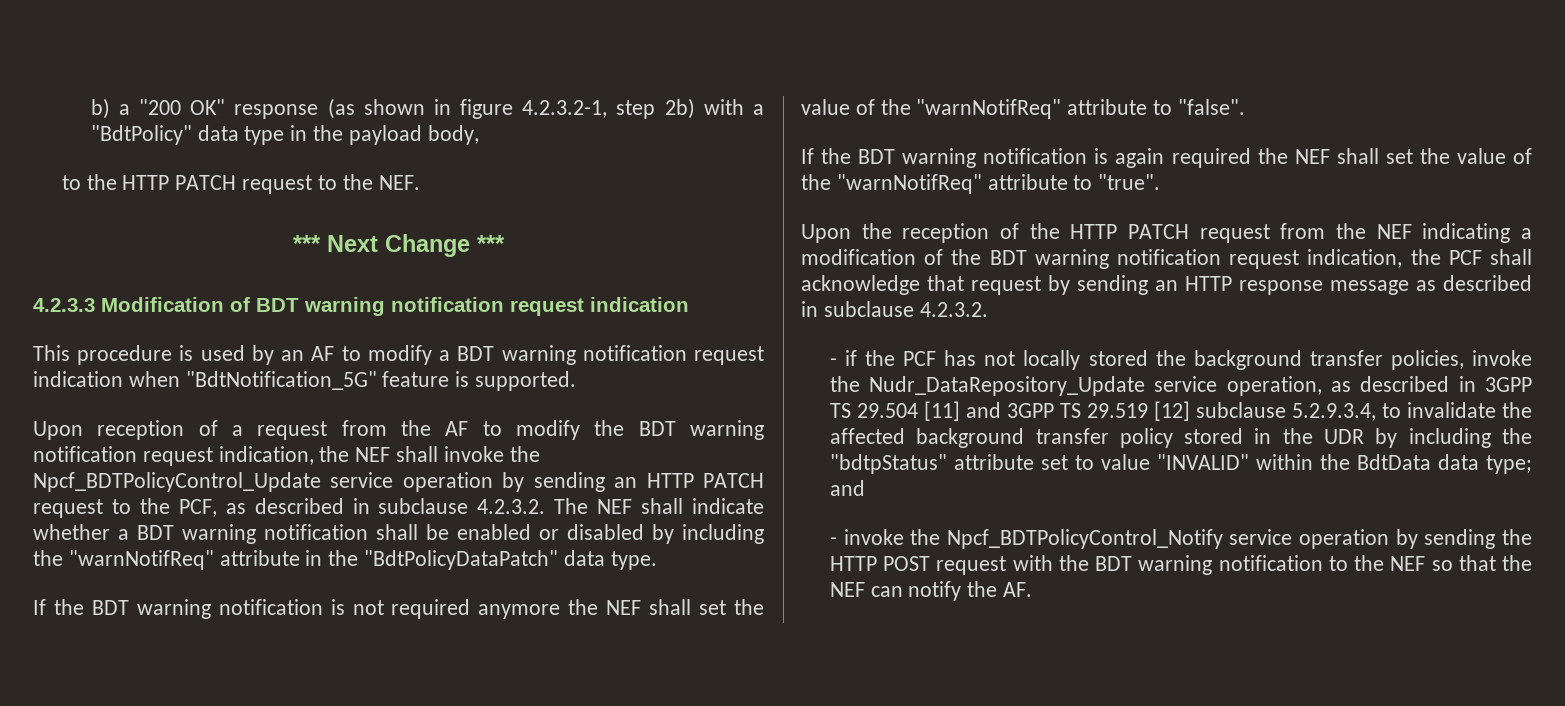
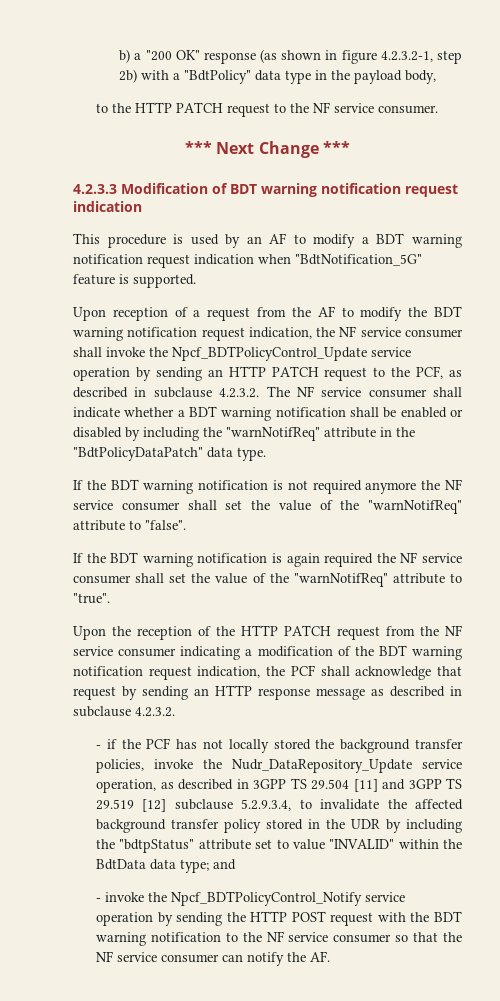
- to the HTTP PATCH request to the NEF.
+ to the HTTP PATCH request to the NF service consumer.
- Upon reception of a request from the AF to modify the BDT warning notification request indication, the NEF shall invoke the Npcf_BDTPolicyControl_Update service operation by sending an HTTP PATCH request to the PCF, as described in subclause 4.2.3.2. The NEF shall indicate whether a BDT warning notification shall be enabled or disabled by including the "warnNotifReq" attribute in the "BdtPolicyDataPatch" data type.
+ Upon reception of a request from the AF to modify the BDT warning notification request indication, the NF service consumer shall invoke the Npcf_BDTPolicyControl_Update service operation by sending an HTTP PATCH request to the PCF, as described in subclause 4.2.3.2. The NF service consumer shall indicate whether a BDT warning notification shall be enabled or disabled by including the "warnNotifReq" attribute in the "BdtPolicyDataPatch" data type.
- If the BDT warning notification is not required anymore the NEF shall set the value of the "warnNotifReq" attribute to "false".
+ If the BDT warning notification is not required anymore the NF service consumer shall set the value of the "warnNotifReq" attribute to "false".
- If the BDT warning notification is again required the NEF shall set the value of the "warnNotifReq" attribute to "true".
+ If the BDT warning notification is again required the NF service consumer shall set the value of the "warnNotifReq" attribute to "true".
- Upon the reception of the HTTP PATCH request from the NEF indicating a modification of the BDT warning notification request indication, the PCF shall acknowledge that request by sending an HTTP response message as described in subclause 4.2.3.2.
+ Upon the reception of the HTTP PATCH request from the NF service consumer indicating a modification of the BDT warning notification request indication, the PCF shall acknowledge that request by sending an HTTP response message as described in subclause 4.2.3.2.
- - invoke the Npcf_BDTPolicyControl_Notify service operation by sending the HTTP POST request with the BDT warning notification to the NEF so that the NEF can notify the AF.
+ - invoke the Npcf_BDTPolicyControl_Notify service operation by sending the HTTP POST request with the BDT warning notification to the NF service consumer so that the NF service consumer can notify the AF.

